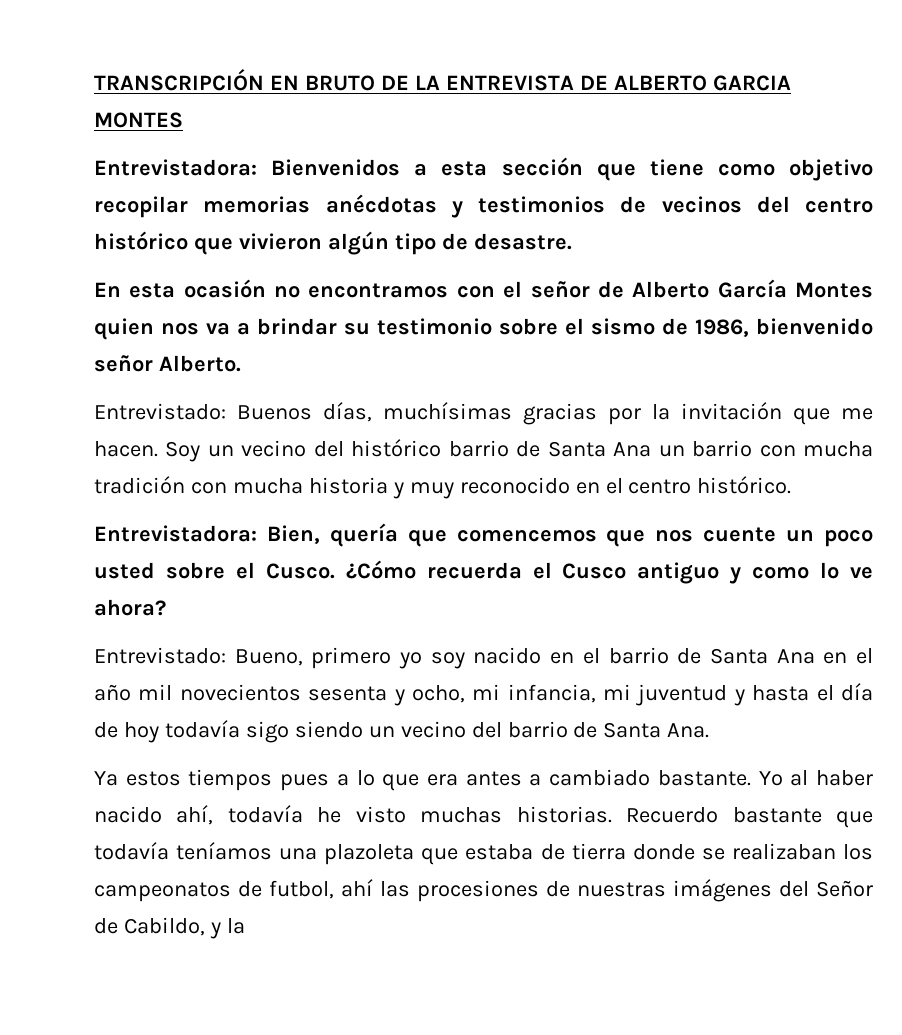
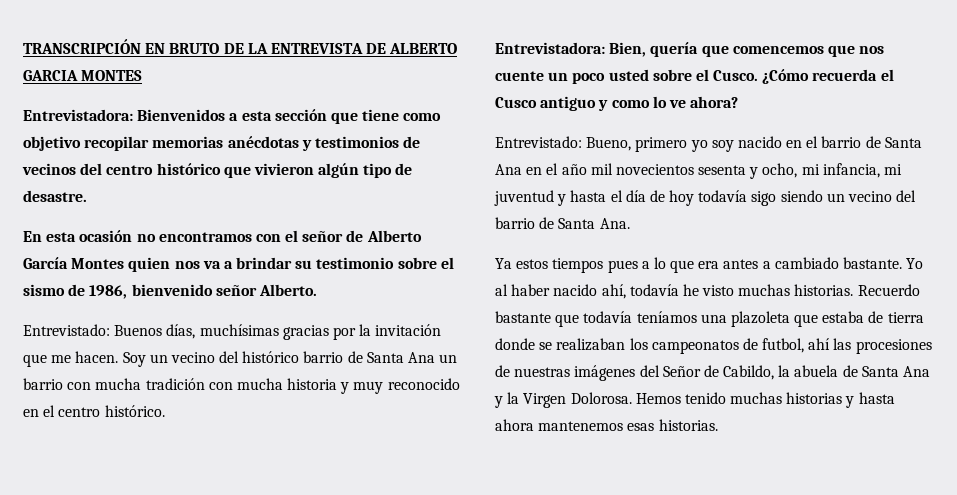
- Recuerdo bastante que todavía teníamos una plazoleta que estaba de tierra donde se realizaban los campeonatos de futbol, ahí las procesiones de nuestras imágenes del Señor de Cabildo, y la
+ Recuerdo bastante que todavía teníamos una plazoleta que estaba de tierra donde se realizaban los campeonatos de futbol, ahí las procesiones de nuestras imágenes del Señor de Cabildo, la abuela de Santa Ana y la Virgen Dolorosa. Hemos tenido muchas historias y hasta ahora mantenemos esas historias.

